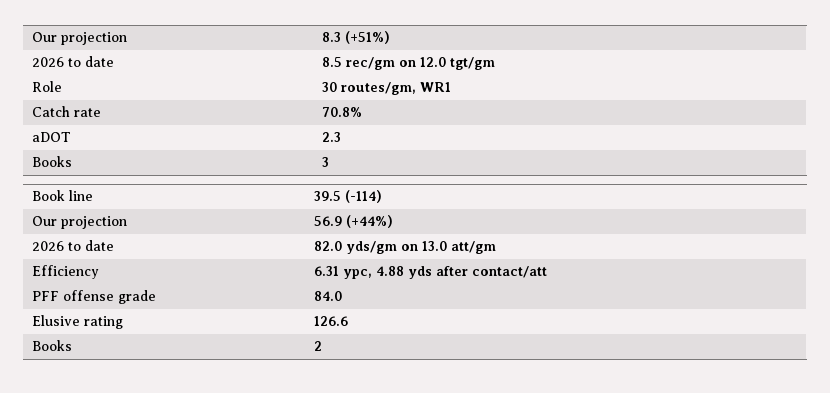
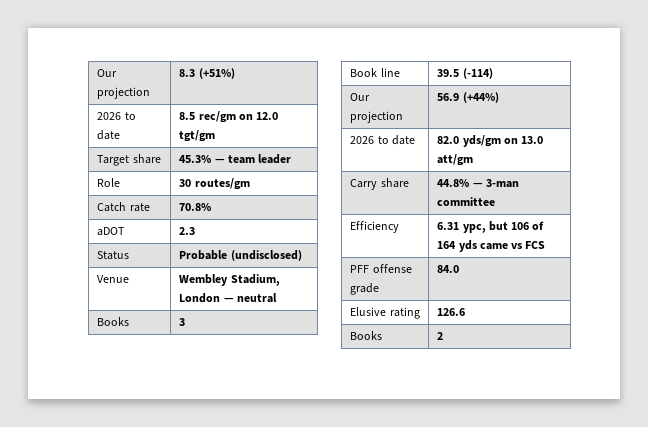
+ Target share | 45.3% — team leader
- Role | 30 routes/gm, WR1
+ Role | 30 routes/gm
+ Status | Probable (undisclosed)
+ Venue | Wembley Stadium, London — neutral
- Efficiency | 6.31 ypc, 4.88 yds after contact/att
+ Carry share | 44.8% — 3-man committee
+ Efficiency | 6.31 ypc, but 106 of 164 yds came vs FCS

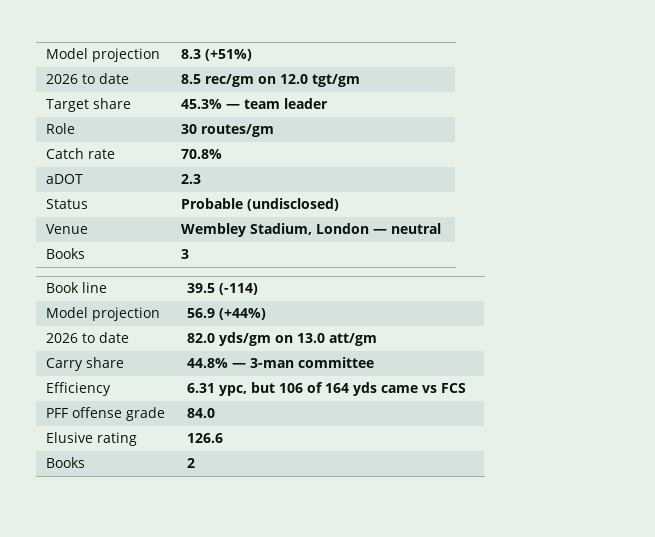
- Our projection | 8.3 (+51%)
+ Model projection | 8.3 (+51%)
- Our projection | 56.9 (+44%)
+ Model projection | 56.9 (+44%)

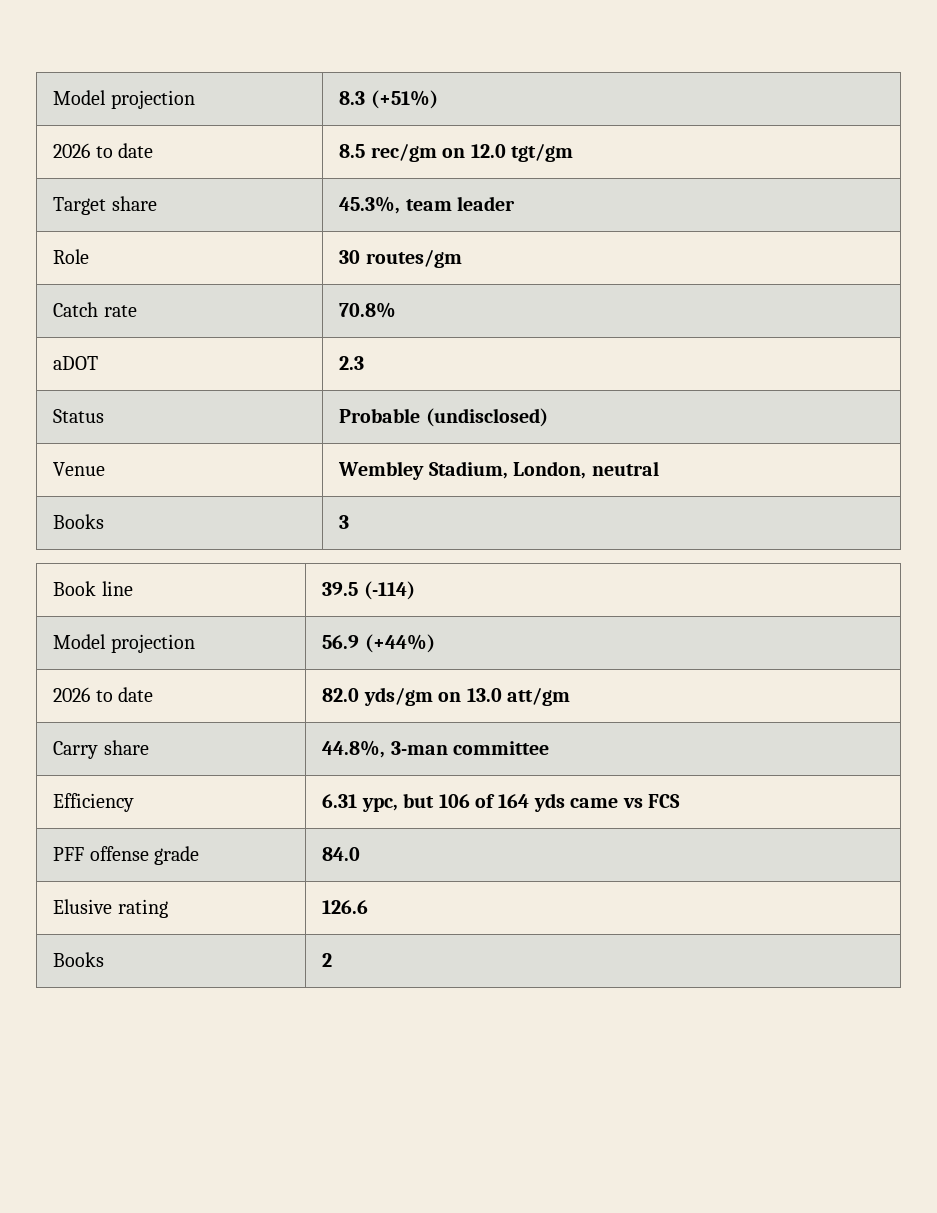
- Target share | 45.3% — team leader
+ Target share | 45.3%, team leader
- Venue | Wembley Stadium, London — neutral
+ Venue | Wembley Stadium, London, neutral
- Carry share | 44.8% — 3-man committee
+ Carry share | 44.8%, 3-man committee

